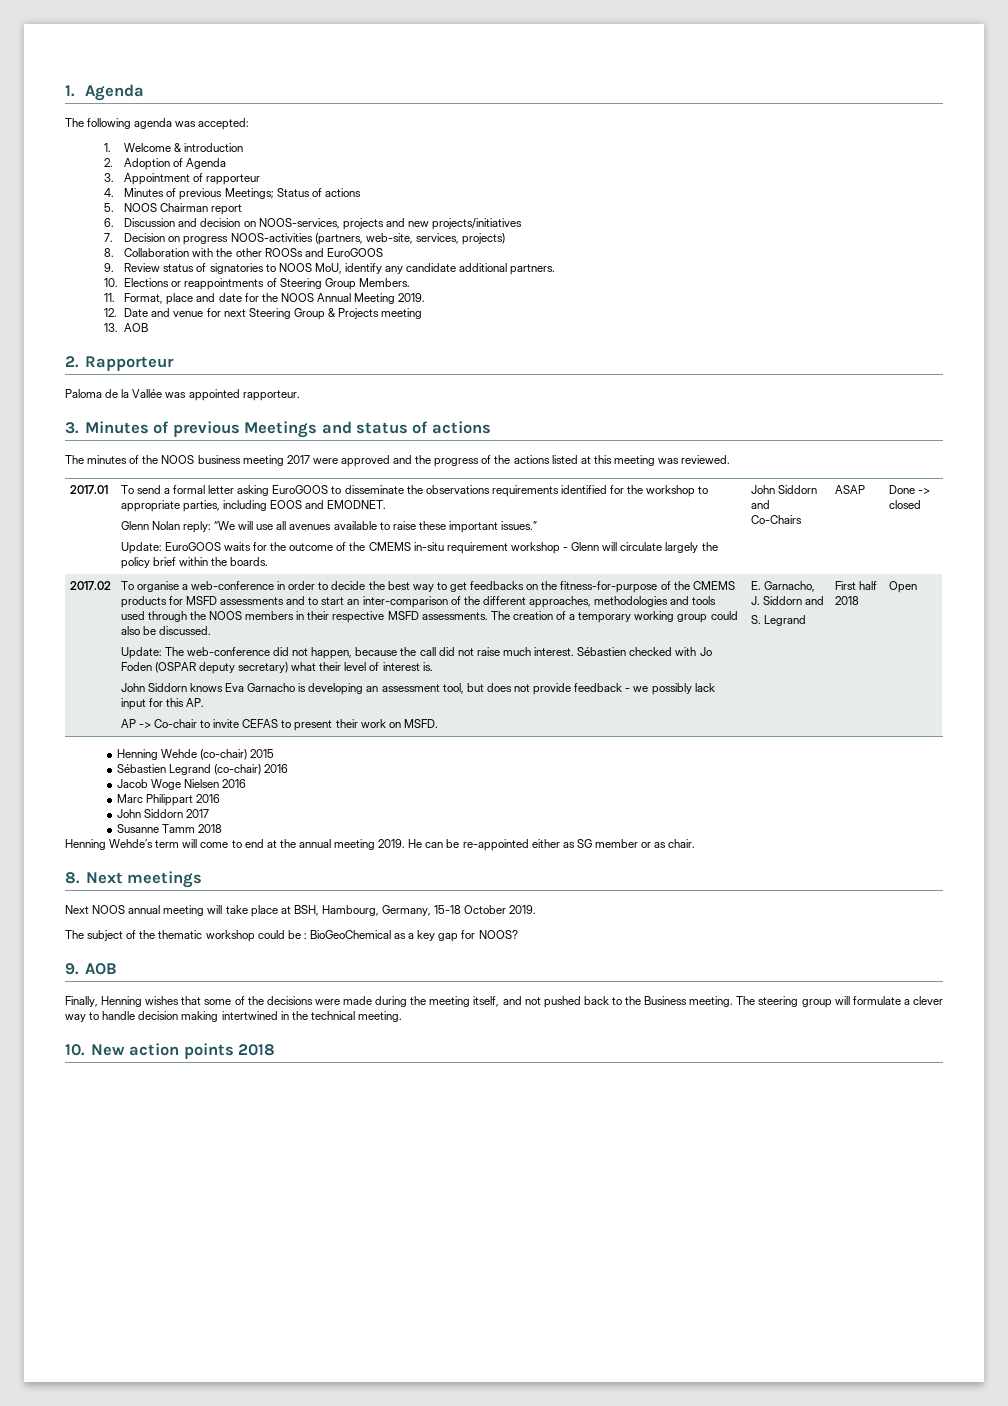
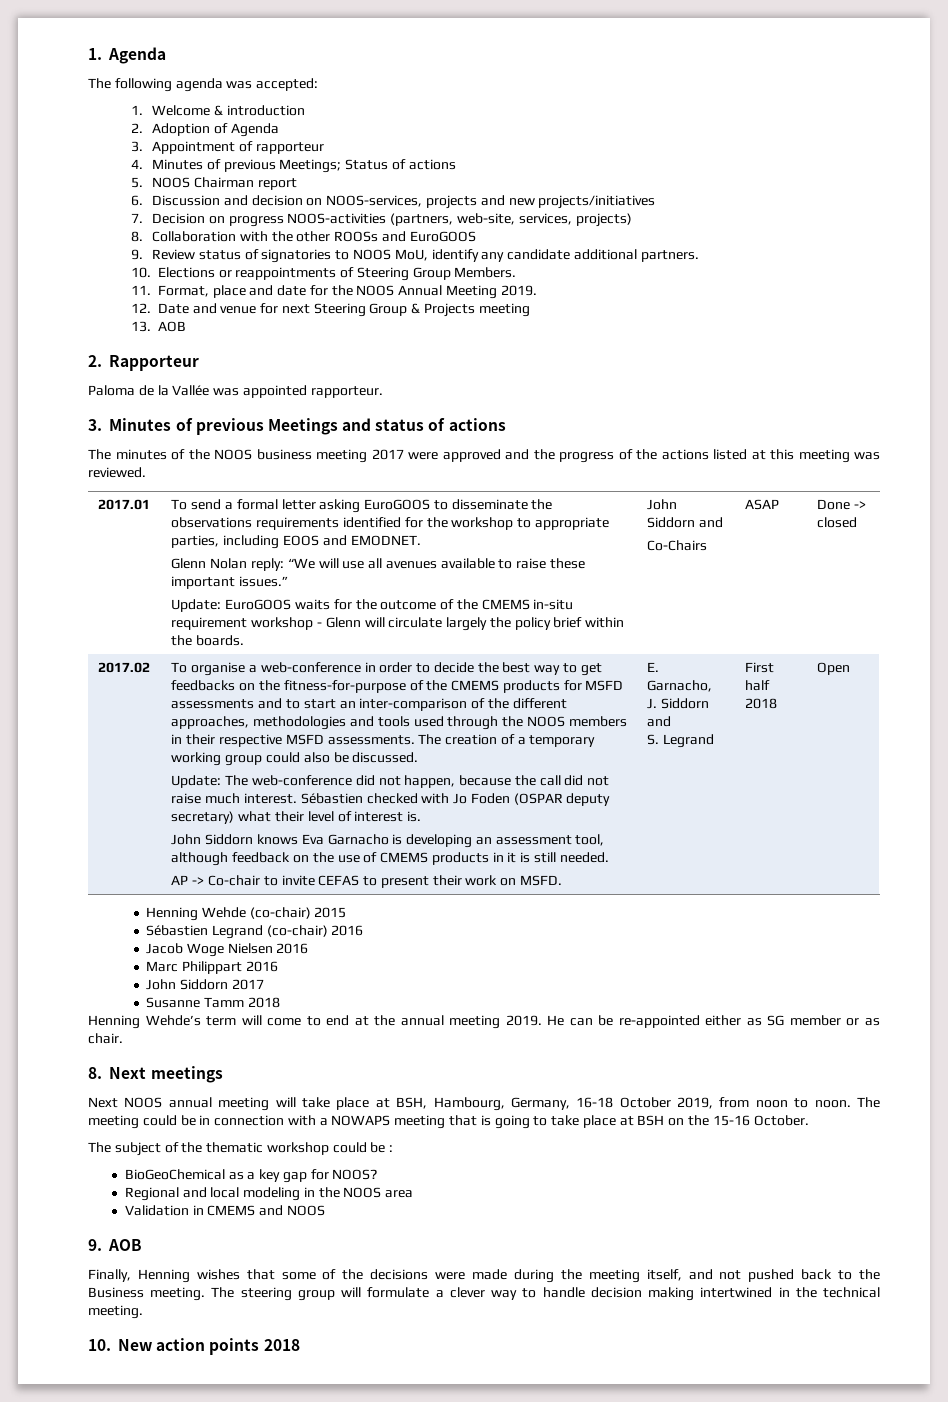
- John Siddorn knows Eva Garnacho is developing an assessment tool, but does not provide feedback - we possibly lack input for this AP.
+ John Siddorn knows Eva Garnacho is developing an assessment tool, although feedback on the use of CMEMS products in it is still needed.
- Next NOOS annual meeting will take place at BSH, Hambourg, Germany, 15-18 October 2019.
+ Next NOOS annual meeting will take place at BSH, Hambourg, Germany, 16-18 October 2019, from noon to noon. The meeting could be in connection with a NOWAPS meeting that is going to take place at BSH on the 15-16 October.
- The subject of the thematic workshop could be : BioGeoChemical as a key gap for NOOS?
+ The subject of the thematic workshop could be :
+ BioGeoChemical as a key gap for NOOS?
+ Regional and local modeling in the NOOS area
+ Validation in CMEMS and NOOS

